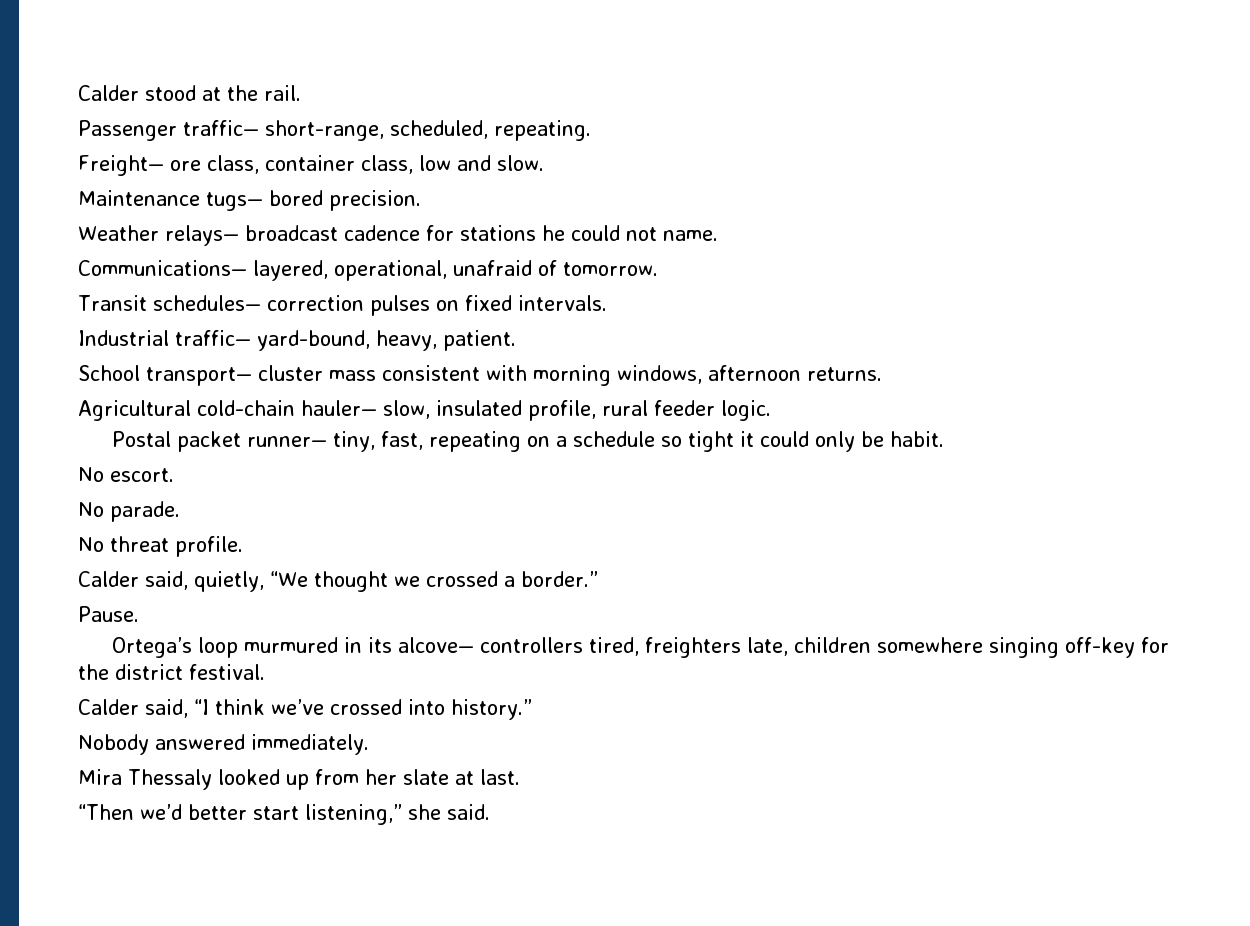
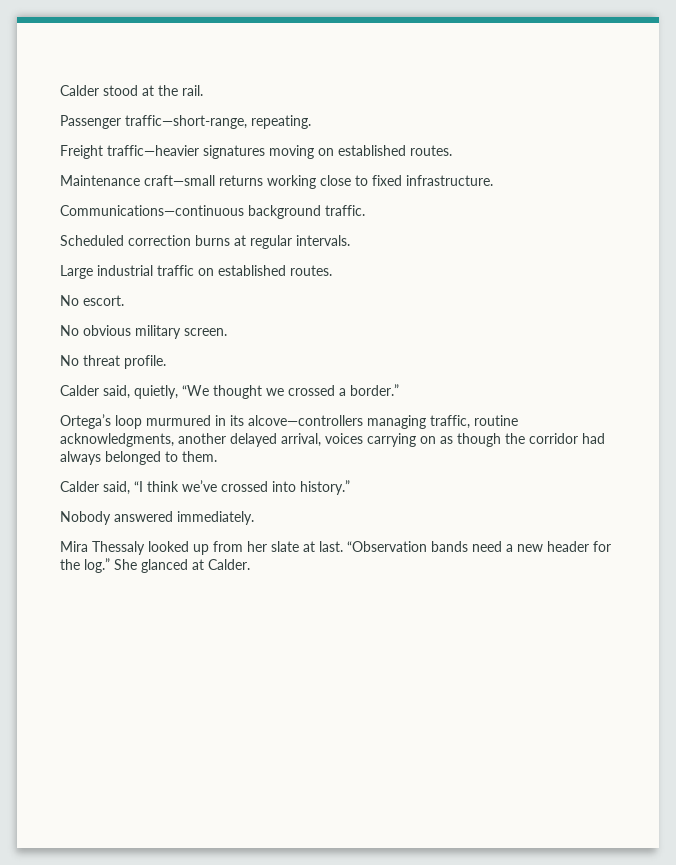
- Passenger traffic— short-range, scheduled, repeating.
- Freight— ore class, container class, low and slow.
- Maintenance tugs— bored precision.
- Weather relays— broadcast cadence for stations he could not name.
- Communications— layered, operational, unafraid of tomorrow.
- Transit schedules— correction pulses on fixed intervals.
- Industrial traffic— yard-bound, heavy, patient.
- School transport— cluster mass consistent with morning windows, afternoon returns.
- Agricultural cold-chain hauler— slow, insulated profile, rural feeder logic.
- Postal packet runner— tiny, fast, repeating on a schedule so tight it could only be habit.
+ Passenger traffic—short-range, repeating.
+ Freight traffic—heavier signatures moving on established routes.
+ Maintenance craft—small returns working close to fixed infrastructure.
+ Communications—continuous background traffic.
+ Scheduled correction burns at regular intervals.
+ Large industrial traffic on established routes.
- No parade.
+ No obvious military screen.
- Pause.
- Ortega’s loop murmured in its alcove— controllers tired, freighters late, children somewhere singing off-key for the district festival.
+ Ortega’s loop murmured in its alcove—controllers managing traffic, routine acknowledgments, another delayed arrival, voices carrying on as though the corridor had always belonged to them.
- Mira Thessaly looked up from her slate at last.
- “Then we’d better start listening,” she said.
+ Mira Thessaly looked up from her slate at last. “Observation bands need a new header for the log.” She glanced at Calder.

